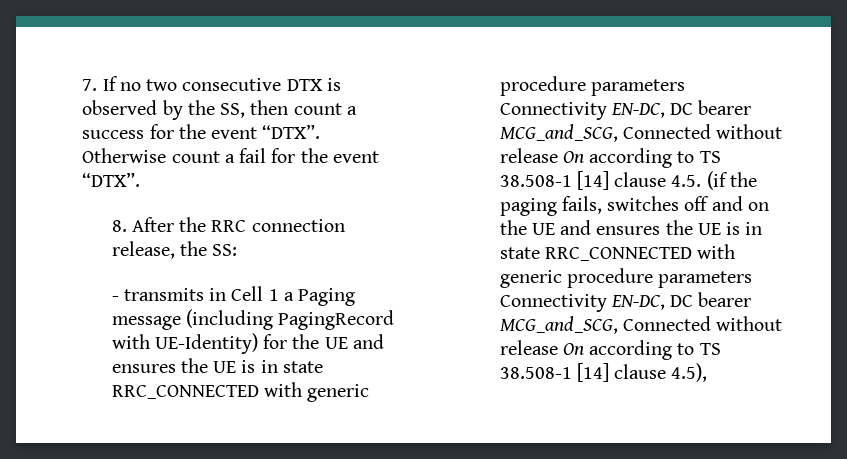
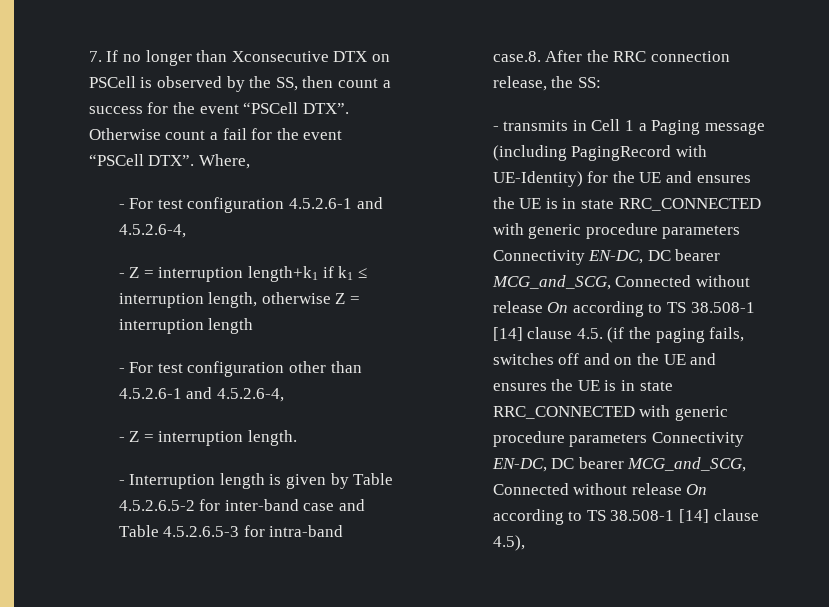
- 7. If no two consecutive DTX is observed by the SS, then count a success for the event “DTX”.
+ 7. If no longer than Xconsecutive DTX on PSCell is observed by the SS, then count a success for the event “PSCell DTX”.
- Otherwise count a fail for the event “DTX”.
- 8. After the RRC connection release, the SS:
+ Otherwise count a fail for the event “PSCell DTX”. Where,
+ - For test configuration 4.5.2.6-1 and 4.5.2.6-4,
+ - Z = interruption length+k1 if k1 ≤ interruption length, otherwise Z = interruption length
+ - For test configuration other than 4.5.2.6-1 and 4.5.2.6-4,
+ - Z = interruption length.
+ - Interruption length is given by Table 4.5.2.6.5-2 for inter-band case and Table 4.5.2.6.5-3 for intra-band case.8. After the RRC connection release, the SS:

